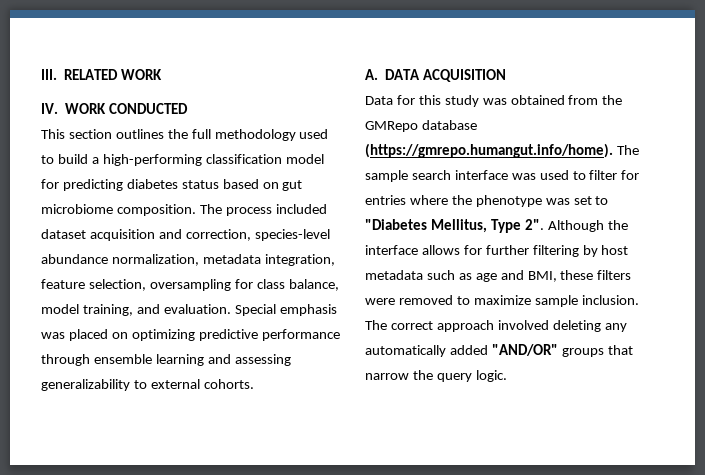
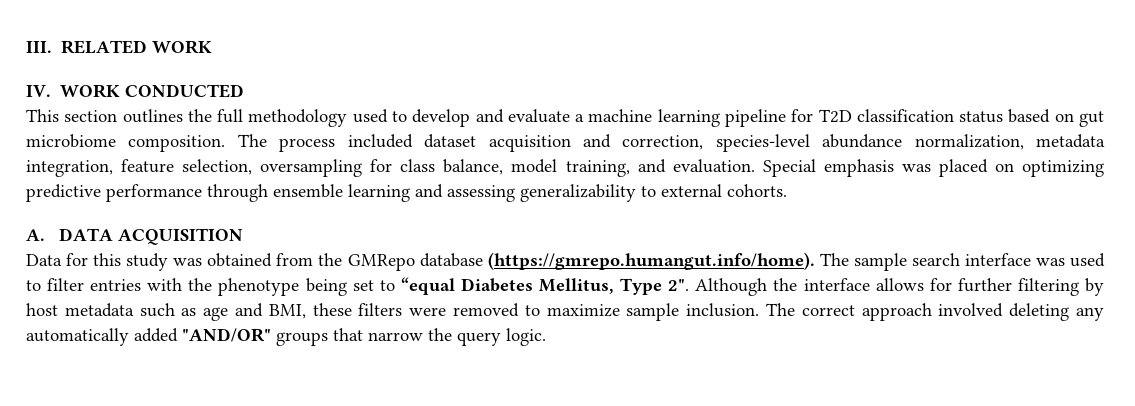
- This section outlines the full methodology used to build a high-performing classification model for predicting diabetes status based on gut microbiome composition.
+ This section outlines the full methodology used to develop and evaluate a machine learning pipeline for T2D classification status based on gut microbiome composition.
- Data for this study was obtained from the GMRepo database (https://gmrepo.humangut.info/home). The sample search interface was used to filter for entries where the phenotype was set to "Diabetes Mellitus, Type 2".
+ Data for this study was obtained from the GMRepo database (https://gmrepo.humangut.info/home). The sample search interface was used to filter entries with the phenotype being set to “equal Diabetes Mellitus, Type 2".

